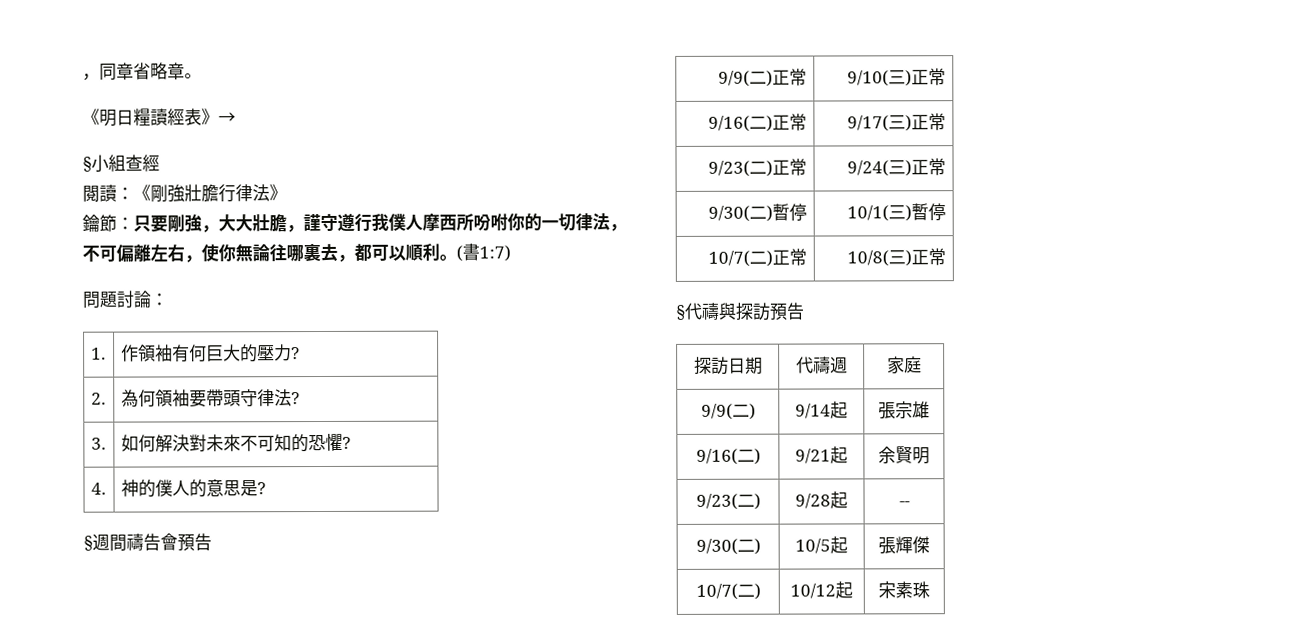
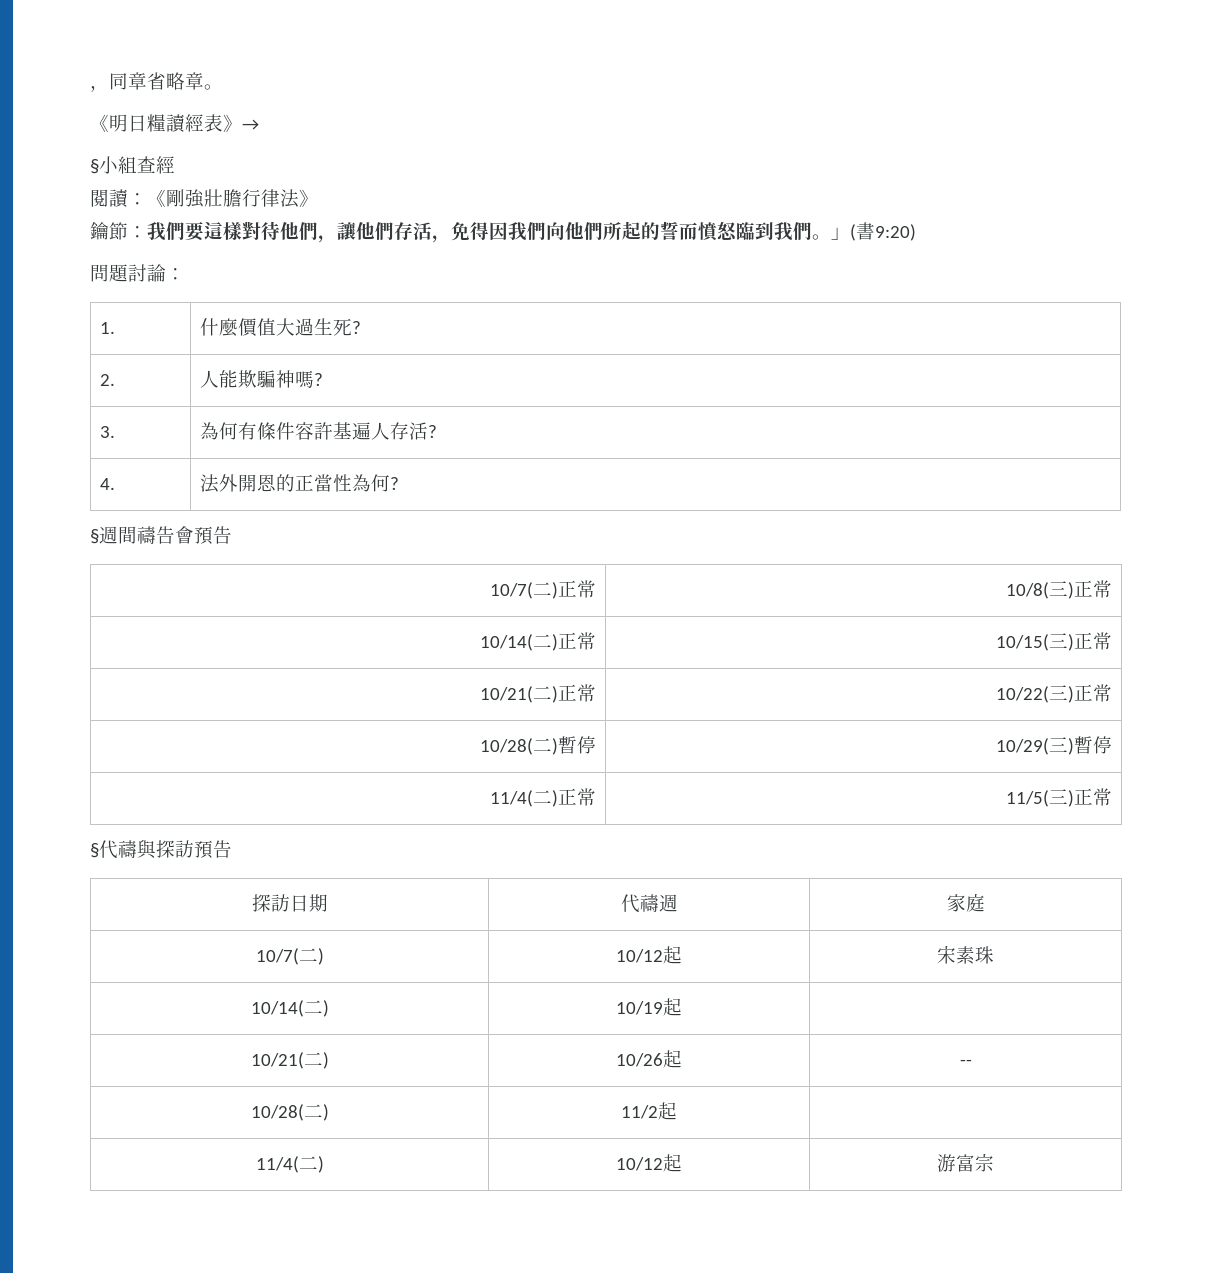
- 鑰節：只要剛強，大大壯膽，謹守遵行我僕人摩西所吩咐你的一切律法，不可偏離左右，使你無論往哪裏去，都可以順利。(書1:7)
+ 鑰節：我們要這樣對待他們，讓他們存活，免得因我們向他們所起的誓而憤怒臨到我們。」(書9:20)
  問題討論：
- 1. | 作領袖有何巨大的壓力?
- 2. | 為何領袖要帶頭守律法?
- 3. | 如何解決對未來不可知的恐懼?
- 4. | 神的僕人的意思是?
+ 1. | 什麼價值大過生死?
+ 2. | 人能欺騙神嗎?
+ 3. | 為何有條件容許基遍人存活?
+ 4. | 法外開恩的正當性為何?
- 9/9(二)正常 | 9/10(三)正常
- 9/16(二)正常 | 9/17(三)正常
- 9/23(二)正常 | 9/24(三)正常
- 9/30(二)暫停 | 10/1(三)暫停
+ 10/14(二)正常 | 10/15(三)正常
+ 10/21(二)正常 | 10/22(三)正常
+ 10/28(二)暫停 | 10/29(三)暫停
+ 11/4(二)正常 | 11/5(三)正常
- 9/9(二) | 9/14起 | 張宗雄
- 9/16(二) | 9/21起 | 余賢明
- 9/23(二) | 9/28起 | --
- 9/30(二) | 10/5起 | 張輝傑
+ 10/14(二) | 10/19起 |
+ 10/21(二) | 10/26起 | --
+ 10/28(二) | 11/2起 |
+ 11/4(二) | 10/12起 | 游富宗

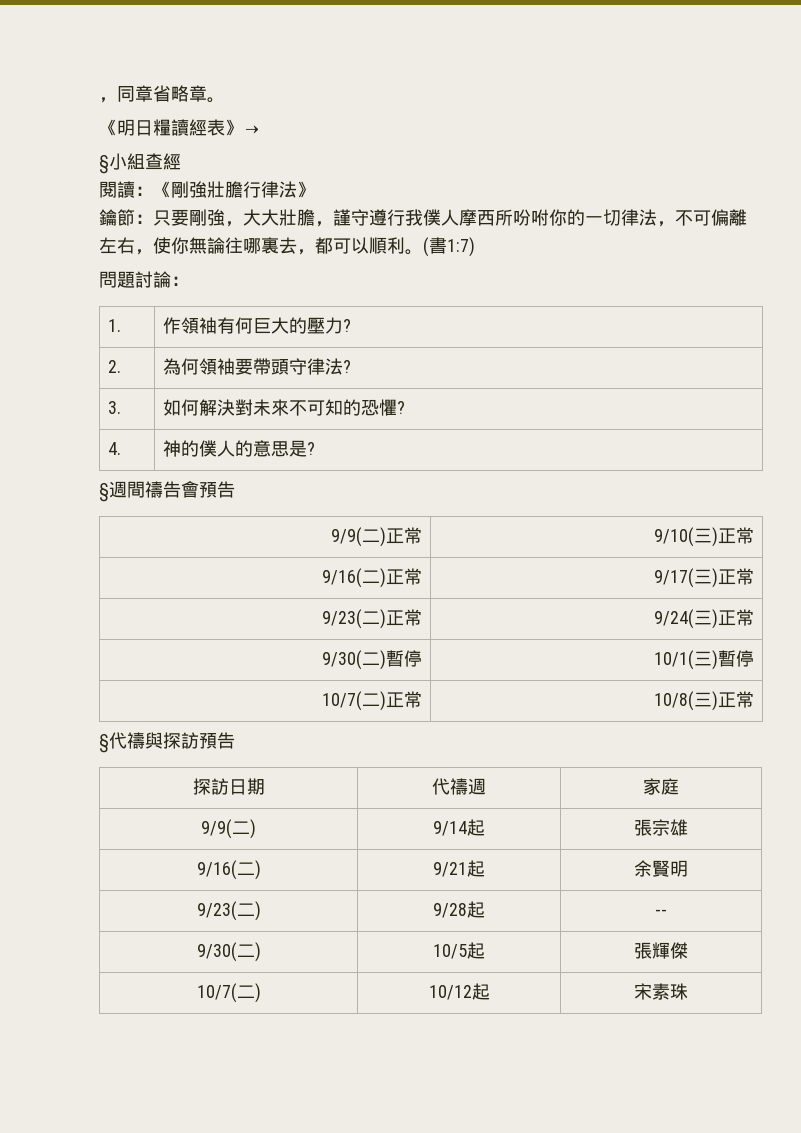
- 鑰節：我們要這樣對待他們，讓他們存活，免得因我們向他們所起的誓而憤怒臨到我們。」(書9:20)
+ 鑰節：只要剛強，大大壯膽，謹守遵行我僕人摩西所吩咐你的一切律法，不可偏離左右，使你無論往哪裏去，都可以順利。(書1:7)
  問題討論：
- 1. | 什麼價值大過生死?
- 2. | 人能欺騙神嗎?
- 3. | 為何有條件容許基遍人存活?
- 4. | 法外開恩的正當性為何?
+ 1. | 作領袖有何巨大的壓力?
+ 2. | 為何領袖要帶頭守律法?
+ 3. | 如何解決對未來不可知的恐懼?
+ 4. | 神的僕人的意思是?
+ 9/9(二)正常 | 9/10(三)正常
+ 9/16(二)正常 | 9/17(三)正常
+ 9/23(二)正常 | 9/24(三)正常
+ 9/30(二)暫停 | 10/1(三)暫停
- 10/14(二)正常 | 10/15(三)正常
- 10/21(二)正常 | 10/22(三)正常
- 10/28(二)暫停 | 10/29(三)暫停
- 11/4(二)正常 | 11/5(三)正常
+ 9/9(二) | 9/14起 | 張宗雄
+ 9/16(二) | 9/21起 | 余賢明
+ 9/23(二) | 9/28起 | --
+ 9/30(二) | 10/5起 | 張輝傑
- 10/14(二) | 10/19起 |
- 10/21(二) | 10/26起 | --
- 10/28(二) | 11/2起 |
- 11/4(二) | 10/12起 | 游富宗

